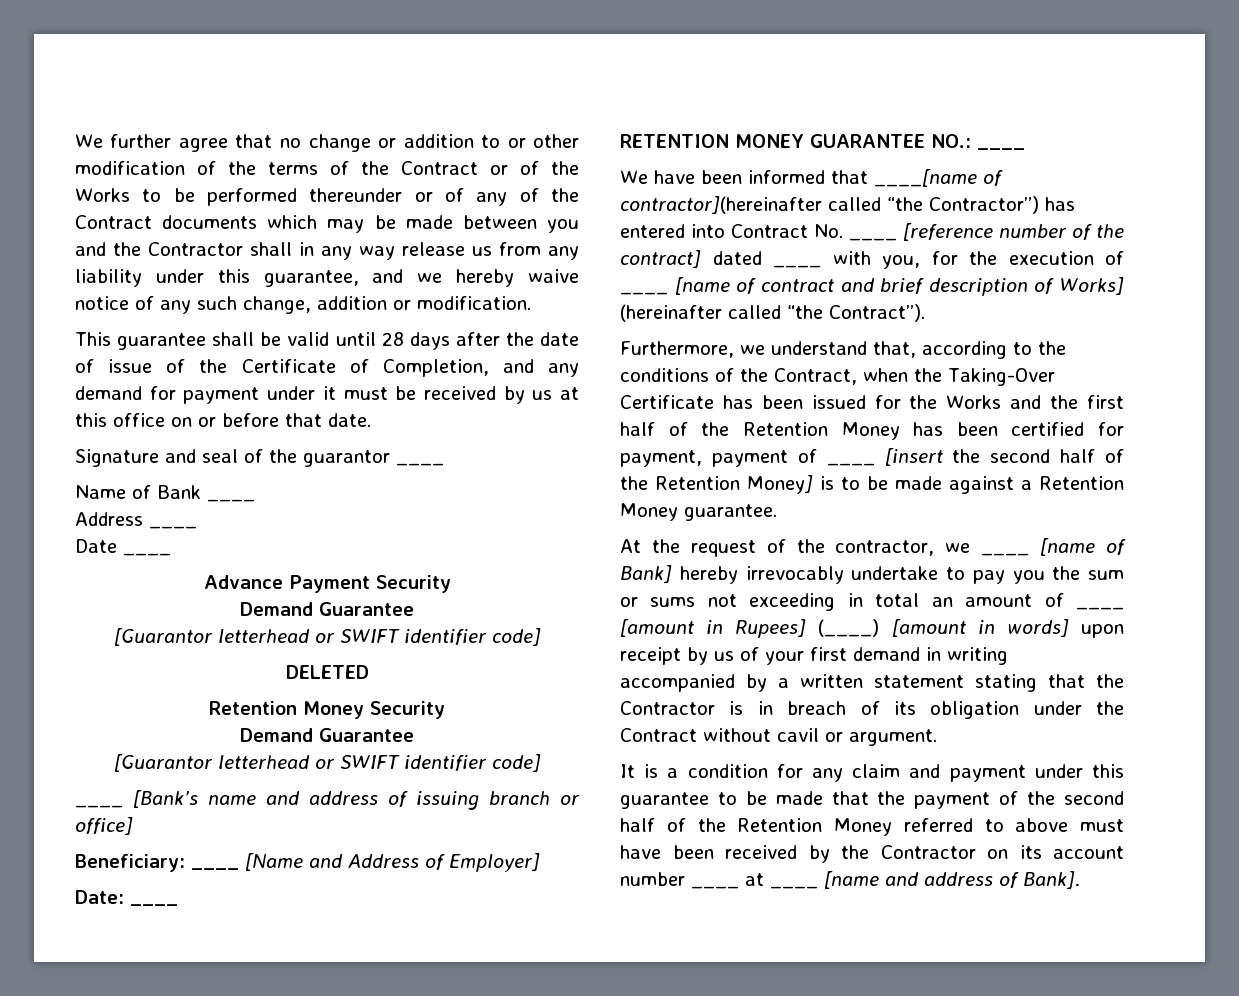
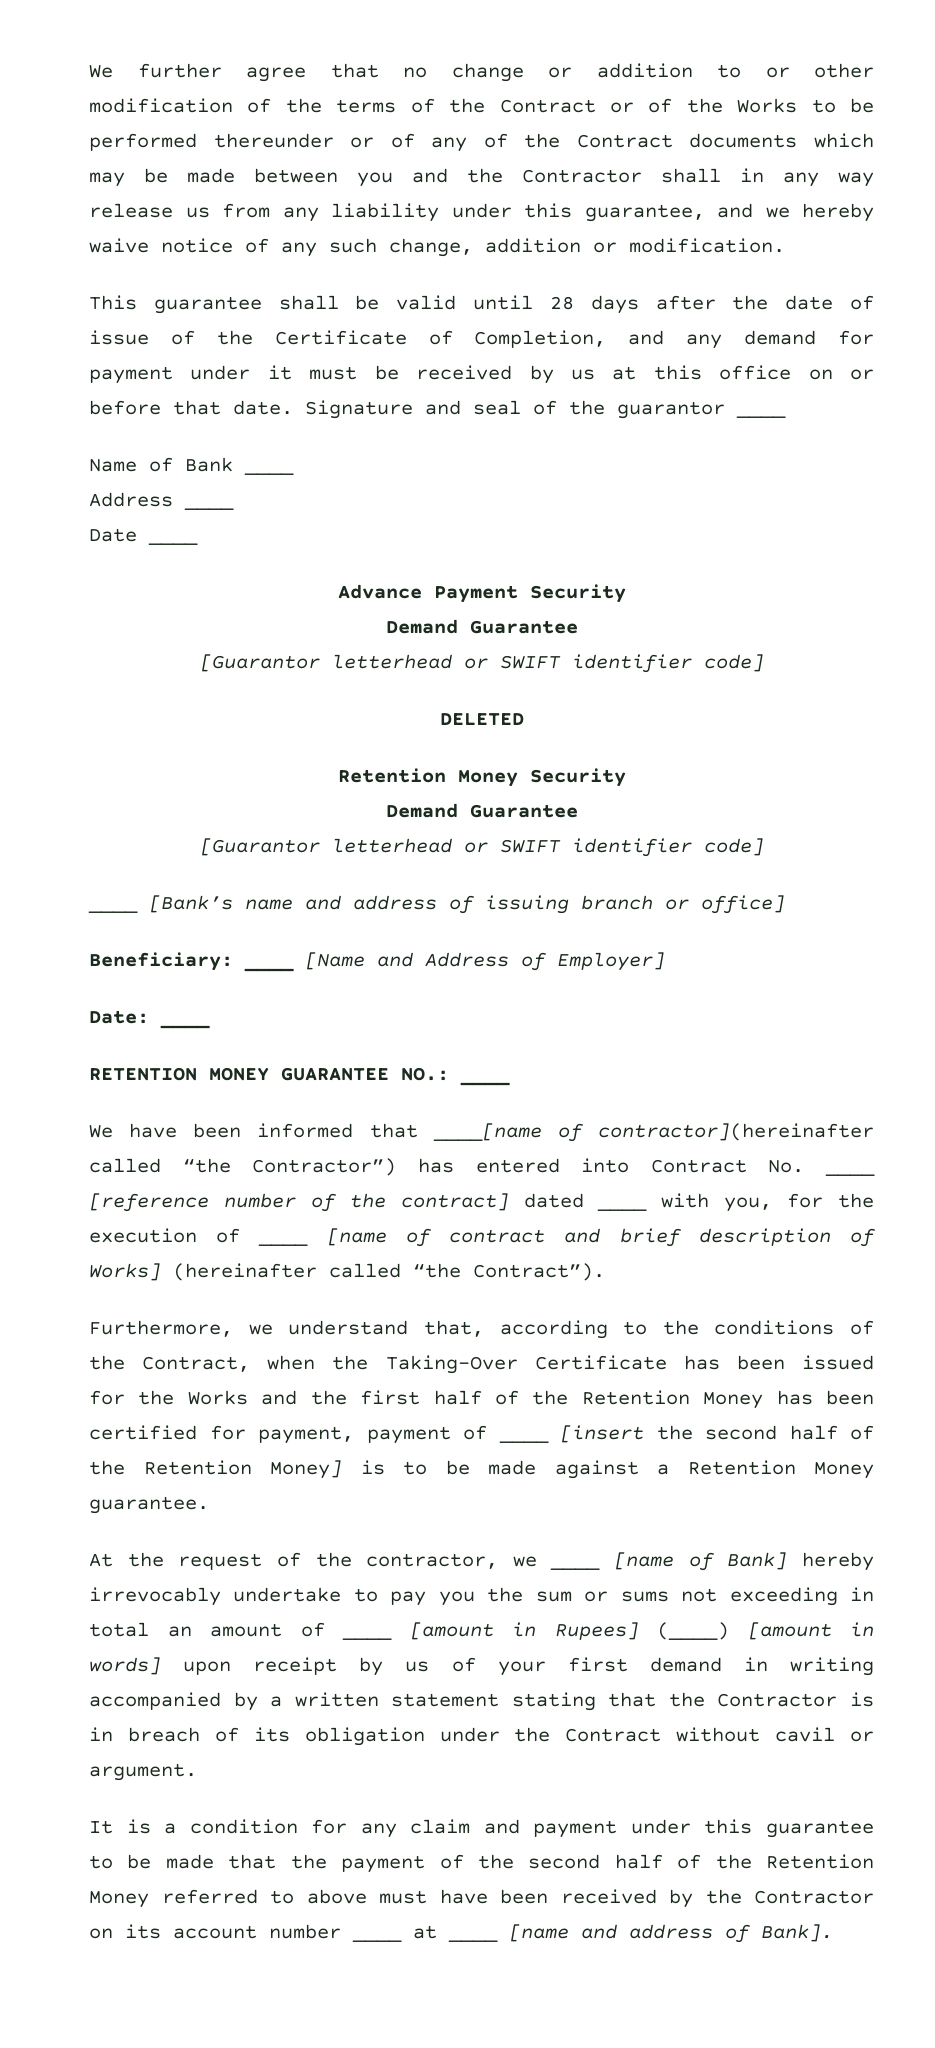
- This guarantee shall be valid until 28 days after the date of issue of the Certificate of Completion, and any demand for payment under it must be received by us at this office on or before that date.
- Signature and seal of the guarantor ____
+ This guarantee shall be valid until 28 days after the date of issue of the Certificate of Completion, and any demand for payment under it must be received by us at this office on or before that date. Signature and seal of the guarantor ____

